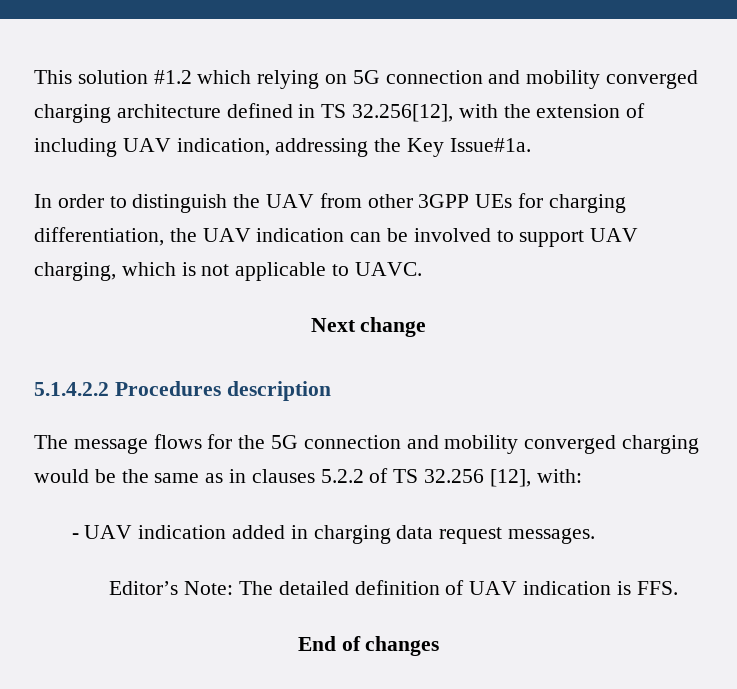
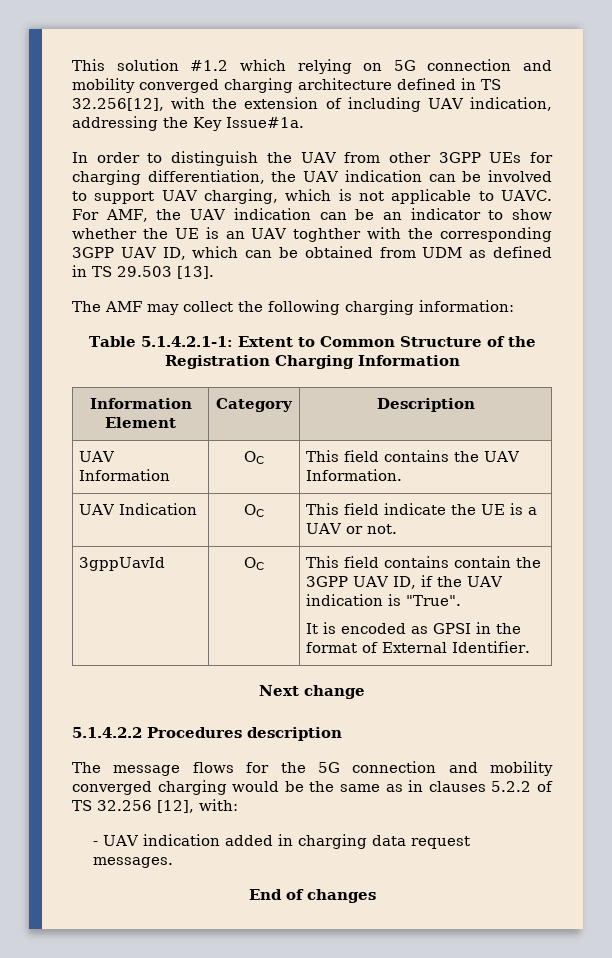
+ For AMF, the UAV indication can be an indicator to show whether the UE is an UAV toghther with the corresponding 3GPP UAV ID, which can be obtained from UDM as defined in TS 29.503 [13].
+ The AMF may collect the following charging information:
+ Table 5.1.4.2.1-1: Extent to Common Structure of the Registration Charging Information
+ Information Element | Category | Description
+ UAV Information | OC | This field contains the UAV Information.
+ UAV Indication | OC | This field indicate the UE is a UAV or not.
+ 3gppUavId | OC | This field contains contain the 3GPP UAV ID, if the UAV indication is "True".
+ It is encoded as GPSI in the format of External Identifier.
- Editor’s Note: The detailed definition of UAV indication is FFS.

